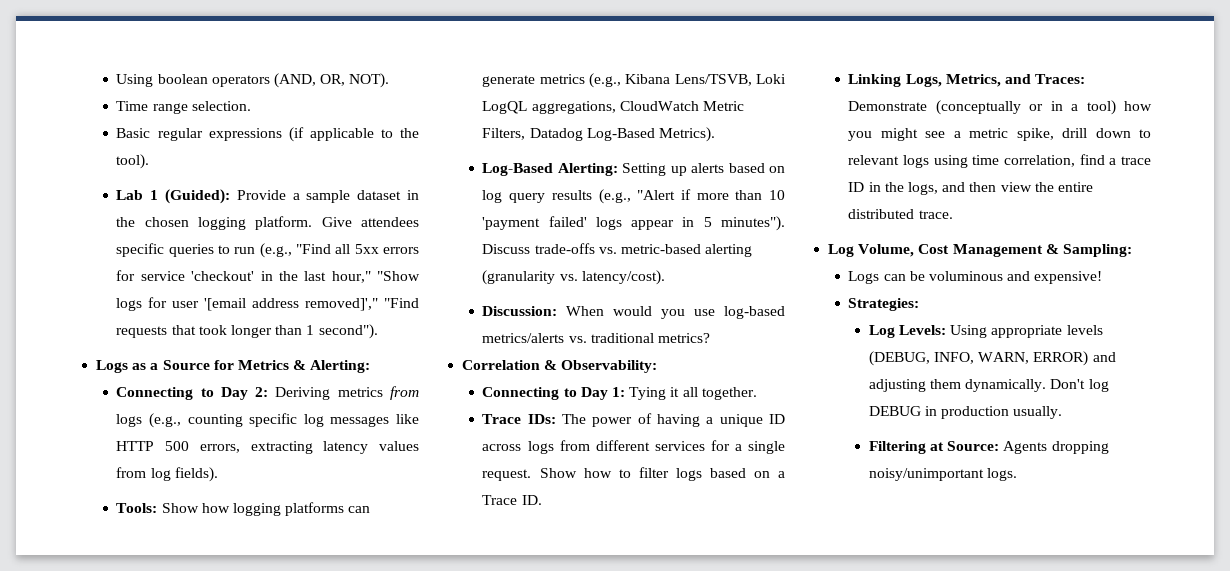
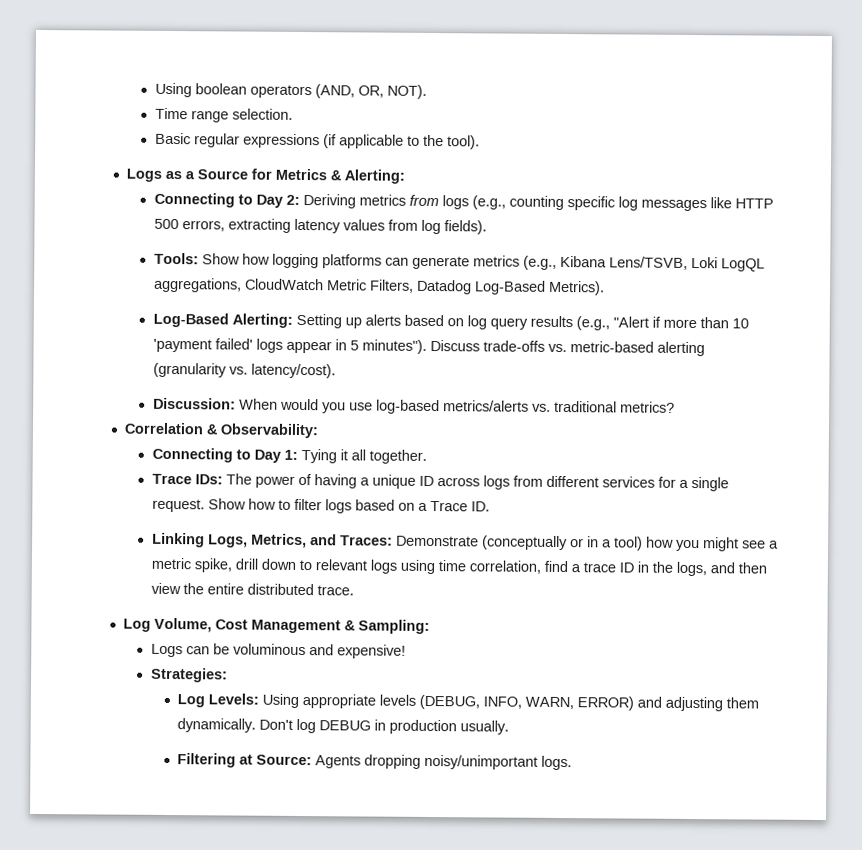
- Lab 1 (Guided): Provide a sample dataset in the chosen logging platform. Give attendees specific queries to run (e.g., "Find all 5xx errors for service 'checkout' in the last hour," "Show logs for user '[email address removed]'," "Find requests that took longer than 1 second").

